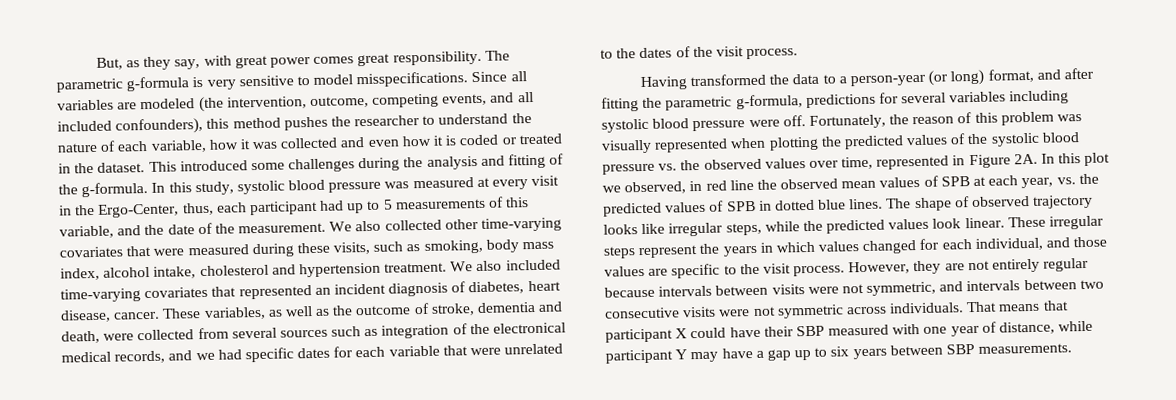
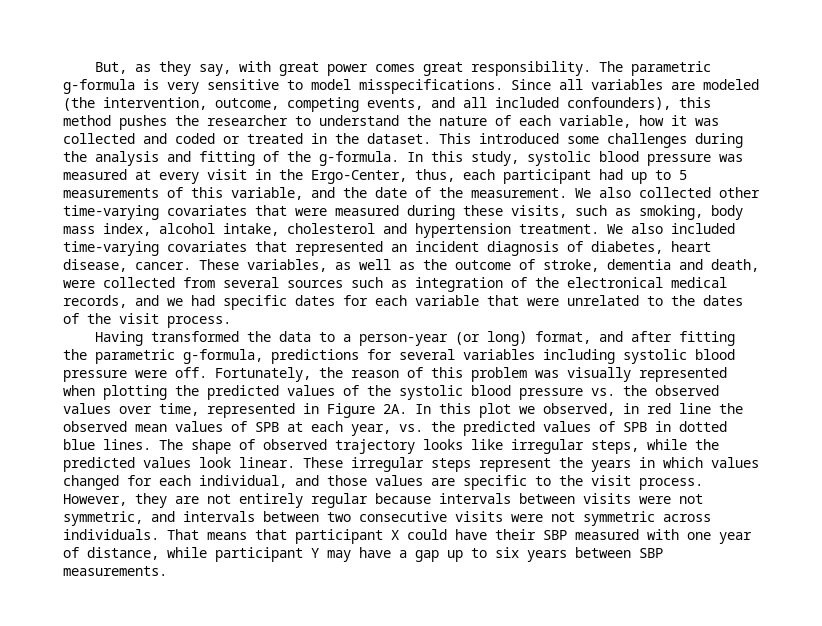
- Since all variables are modeled (the intervention, outcome, competing events, and all included confounders), this method pushes the researcher to understand the nature of each variable, how it was collected and even how it is coded or treated in the dataset.
+ Since all variables are modeled (the intervention, outcome, competing events, and all included confounders), this method pushes the researcher to understand the nature of each variable, how it was collected and coded or treated in the dataset.

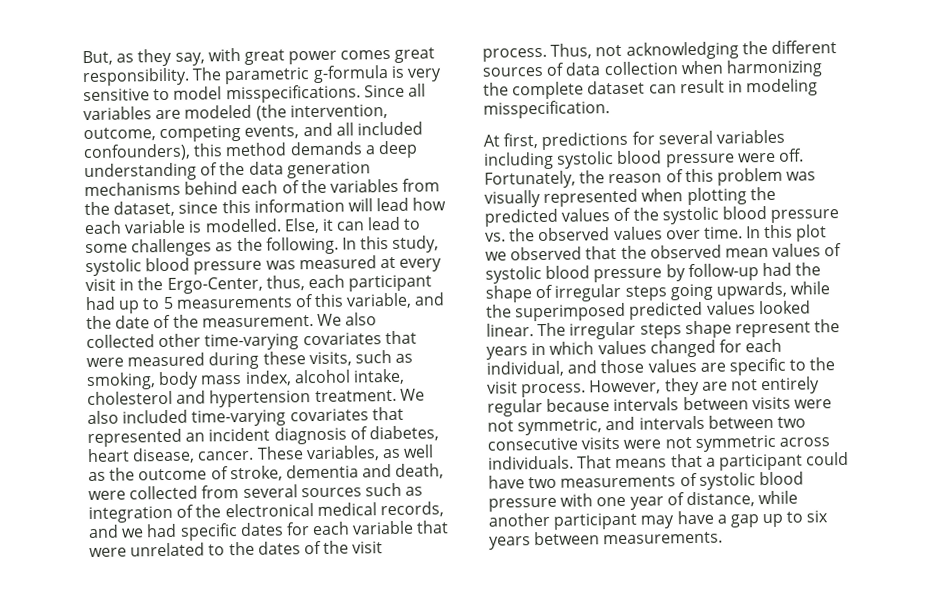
- Since all variables are modeled (the intervention, outcome, competing events, and all included confounders), this method pushes the researcher to understand the nature of each variable, how it was collected and coded or treated in the dataset. This introduced some challenges during the analysis and fitting of the g-formula.
+ Since all variables are modeled (the intervention, outcome, competing events, and all included confounders), this method demands a deep understanding of the data generation mechanisms behind each of the variables from the dataset, since this information will lead how each variable is modelled. Else, it can lead to some challenges as the following.
- These variables, as well as the outcome of stroke, dementia and death, were collected from several sources such as integration of the electronical medical records, and we had specific dates for each variable that were unrelated to the dates of the visit process.
- Having transformed the data to a person-year (or long) format, and after fitting the parametric g-formula, predictions for several variables including systolic blood pressure were off.
+ These variables, as well as the outcome of stroke, dementia and death, were collected from several sources such as integration of the electronical medical records, and we had specific dates for each variable that were unrelated to the dates of the visit process. Thus, not acknowledging the different sources of data collection when harmonizing the complete dataset can result in modeling misspecification.
+ At first, predictions for several variables including systolic blood pressure were off.
- Fortunately, the reason of this problem was visually represented when plotting the predicted values of the systolic blood pressure vs. the observed values over time, represented in Figure 2A. In this plot we observed, in red line the observed mean values of SPB at each year, vs. the predicted values of SPB in dotted blue lines. The shape of observed trajectory looks like irregular steps, while the predicted values look linear. These irregular steps represent the years in which values changed for each individual, and those values are specific to the visit process.
+ Fortunately, the reason of this problem was visually represented when plotting the predicted values of the systolic blood pressure vs. the observed values over time. In this plot we observed that the observed mean values of systolic blood pressure by follow-up had the shape of irregular steps going upwards, while the superimposed predicted values looked linear. The irregular steps shape represent the years in which values changed for each individual, and those values are specific to the visit process.
- That means that participant X could have their SBP measured with one year of distance, while participant Y may have a gap up to six years between SBP measurements.
+ That means that a participant could have two measurements of systolic blood pressure with one year of distance, while another participant may have a gap up to six years between measurements.

